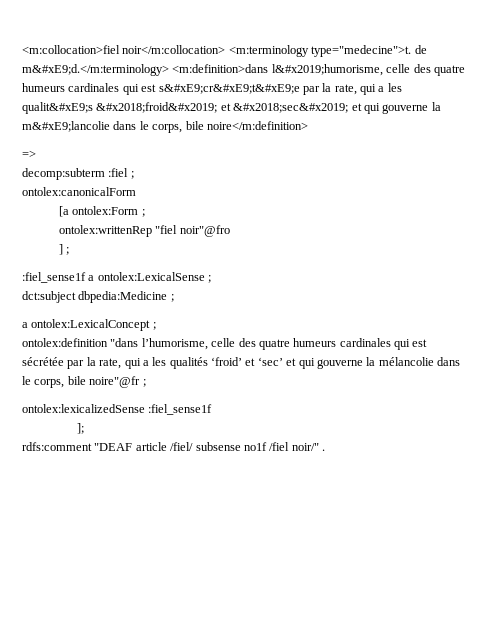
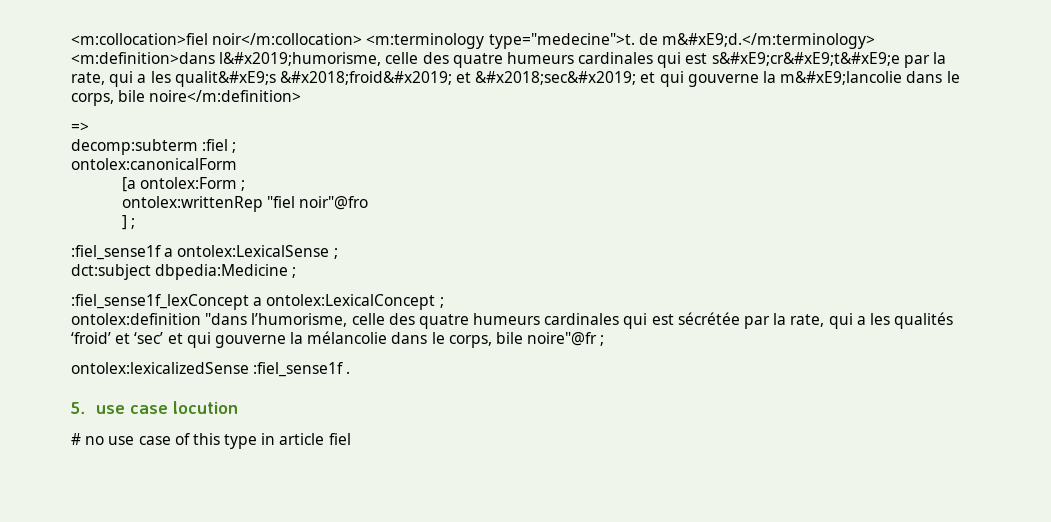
- a ontolex:LexicalConcept ;
+ :fiel_sense1f_lexConcept a ontolex:LexicalConcept ;
- ontolex:lexicalizedSense :fiel_sense1f
- ];
- rdfs:comment "DEAF article /fiel/ subsense no1f /fiel noir/" .
+ ontolex:lexicalizedSense :fiel_sense1f .
+ 5. use case locution
+ # no use case of this type in article fiel

